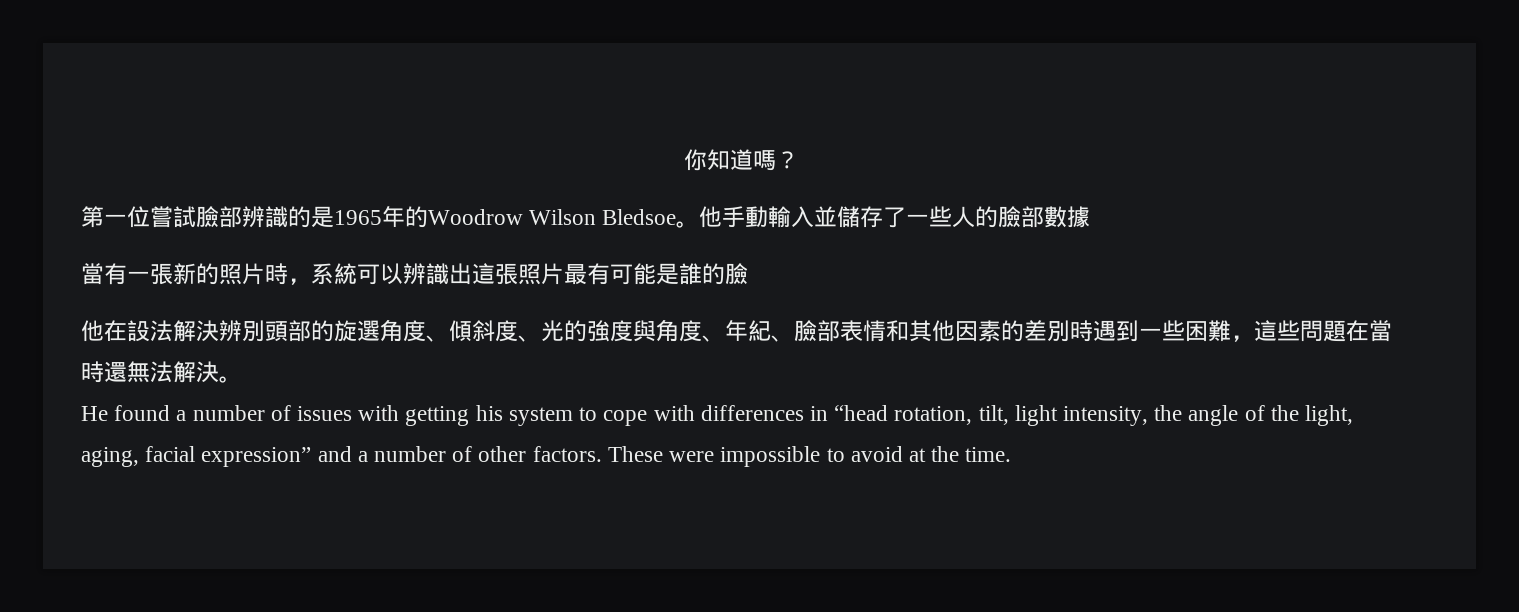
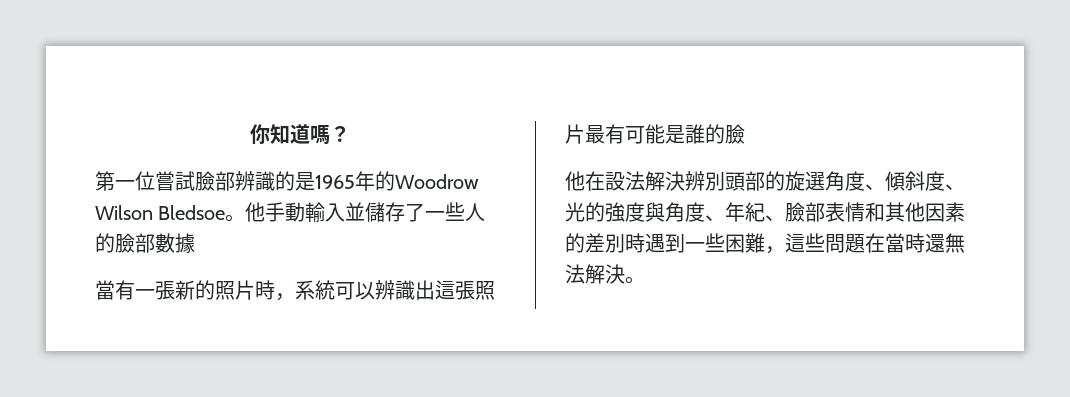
- He found a number of issues with getting his system to cope with differences in “head rotation, tilt, light intensity, the angle of the light, aging, facial expression” and a number of other factors. These were impossible to avoid at the time.

